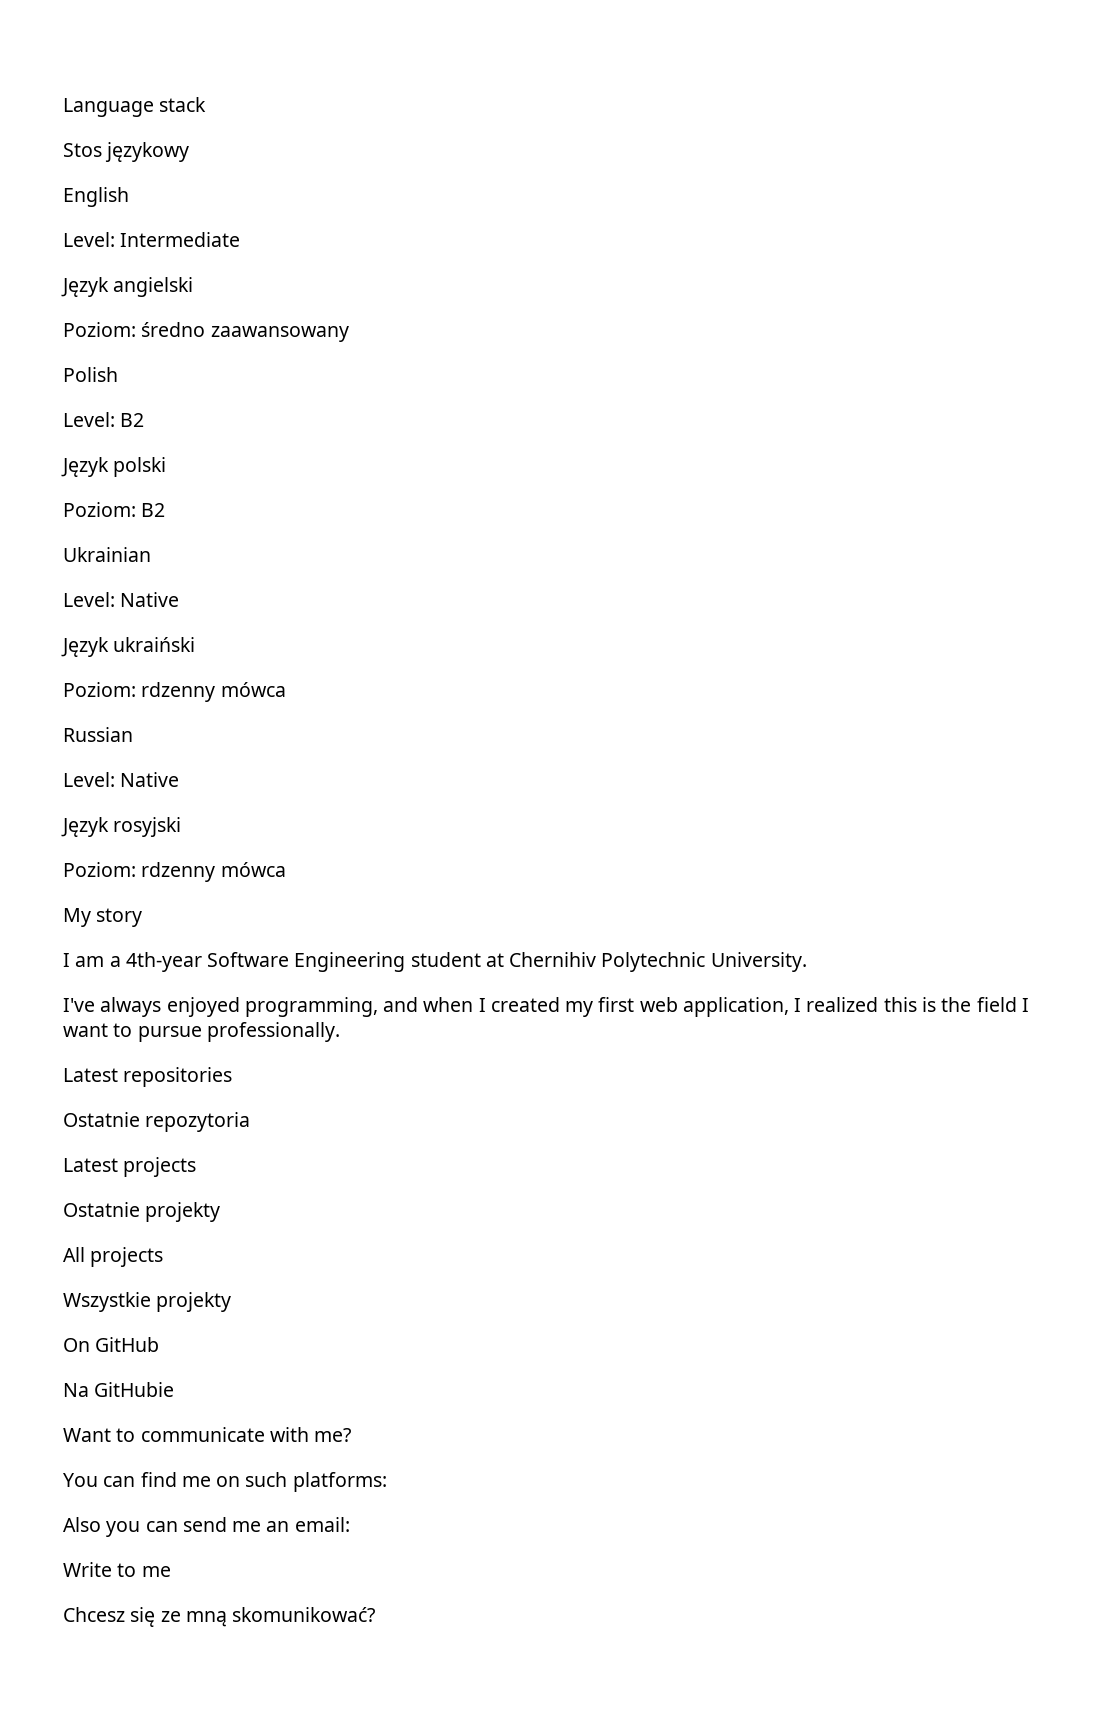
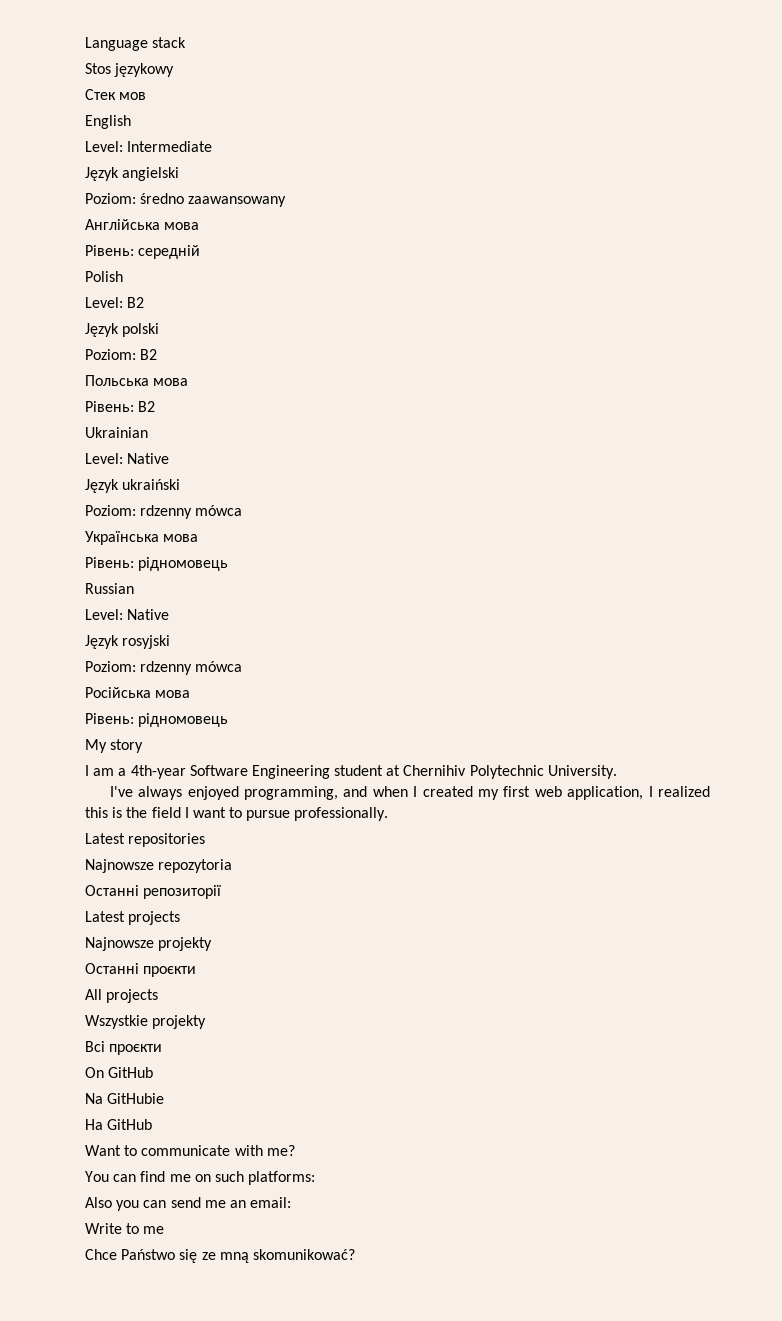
+ Стек мов
+ Англійська мова
+ Рівень: середній
+ Польська мова
+ Рівень: B2
+ Українська мова
+ Рівень: рідномовець
+ Російська мова
+ Рівень: рідномовець
- Ostatnie repozytoria
+ Najnowsze repozytoria
+ Останні репозиторії
- Ostatnie projekty
+ Najnowsze projekty
+ Останні проєкти
+ Всі проєкти
+ На GitHub
- Chcesz się ze mną skomunikować?
+ Chce Państwo się ze mną skomunikować?

